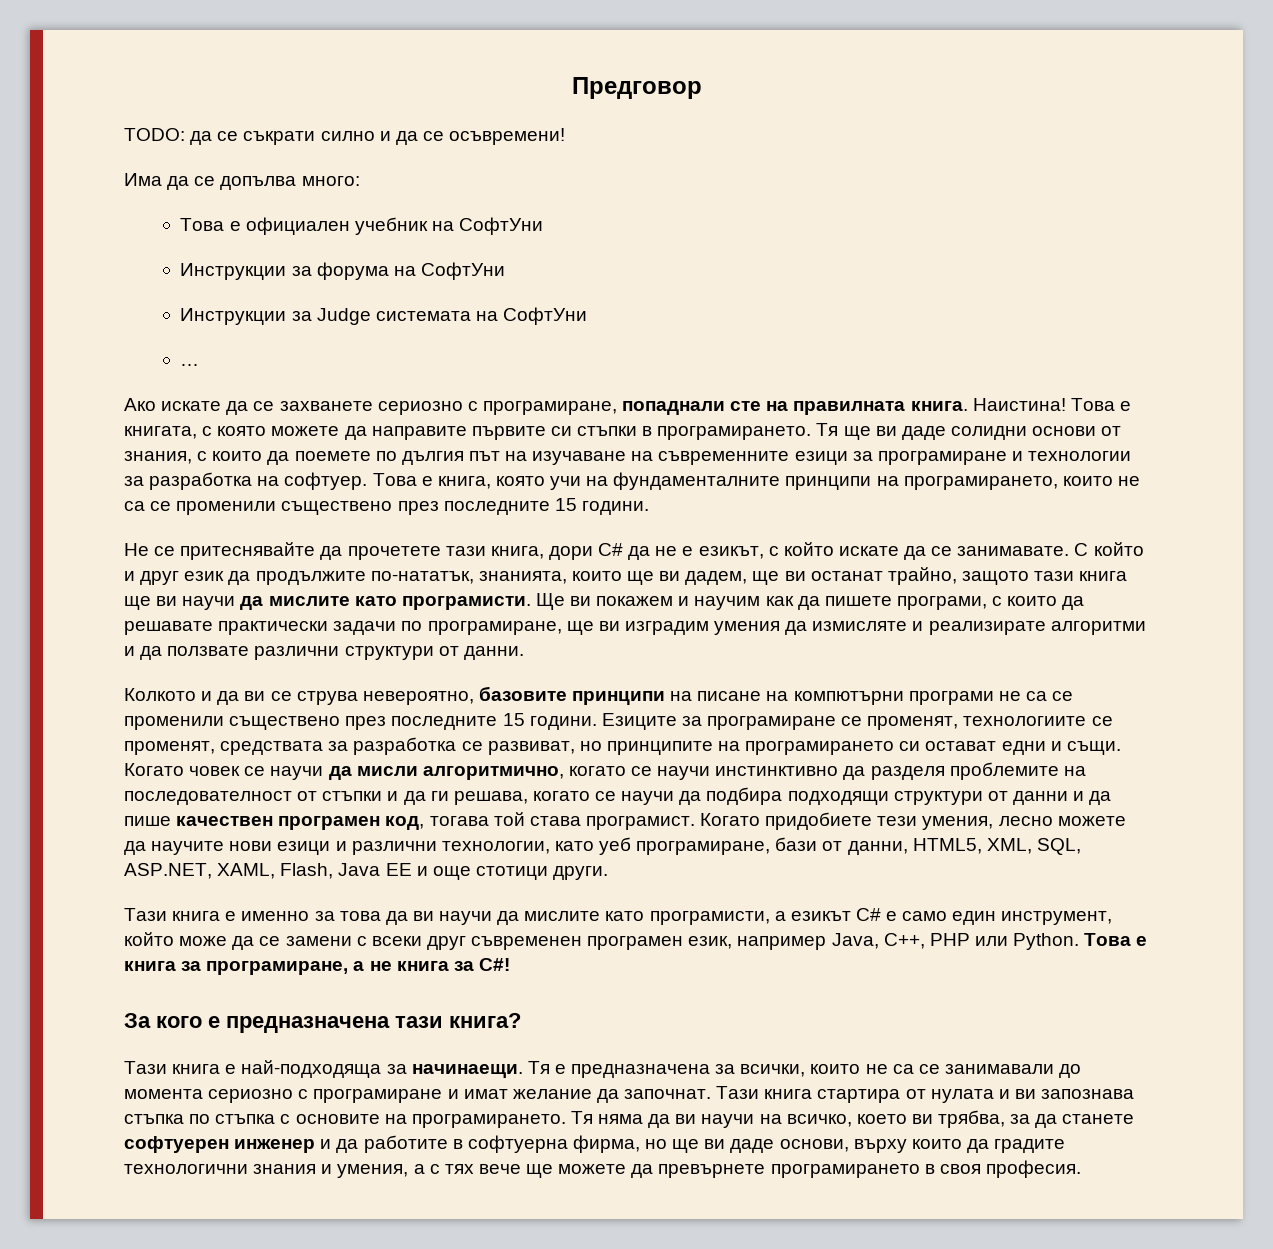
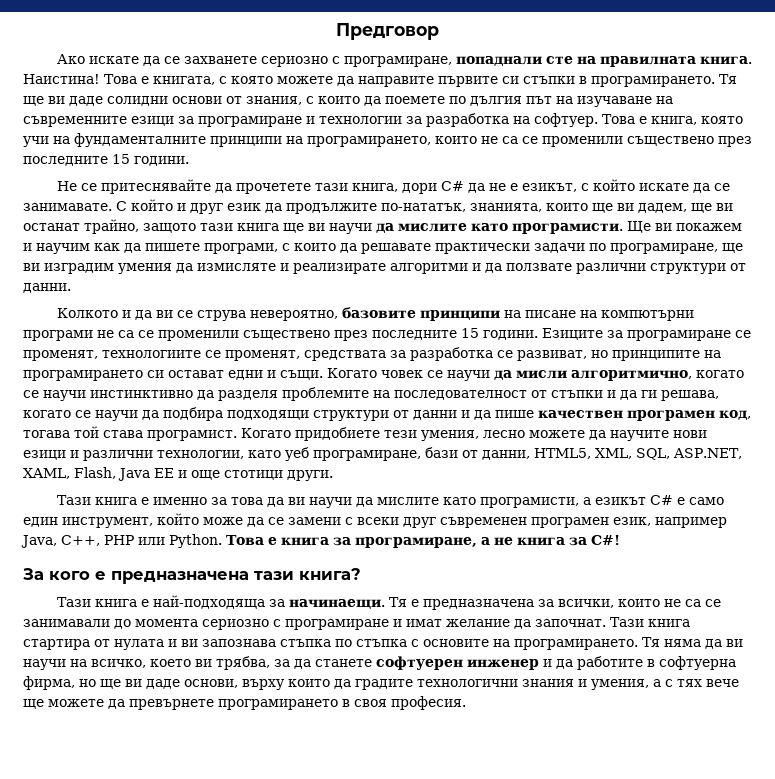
- TODO: да се съкрати силно и да се осъвремени!
- Има да се допълва много:
- Това е официален учебник на СофтУни
- Инструкции за форума на СофтУни
- Инструкции за Judge системата на СофтУни
- …

